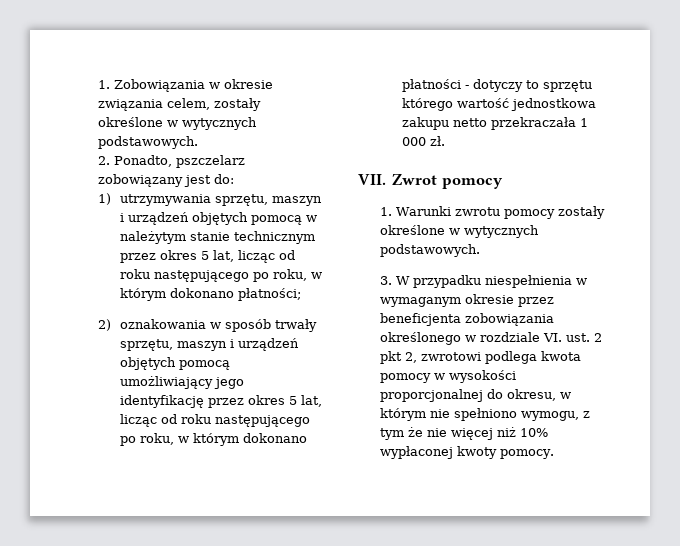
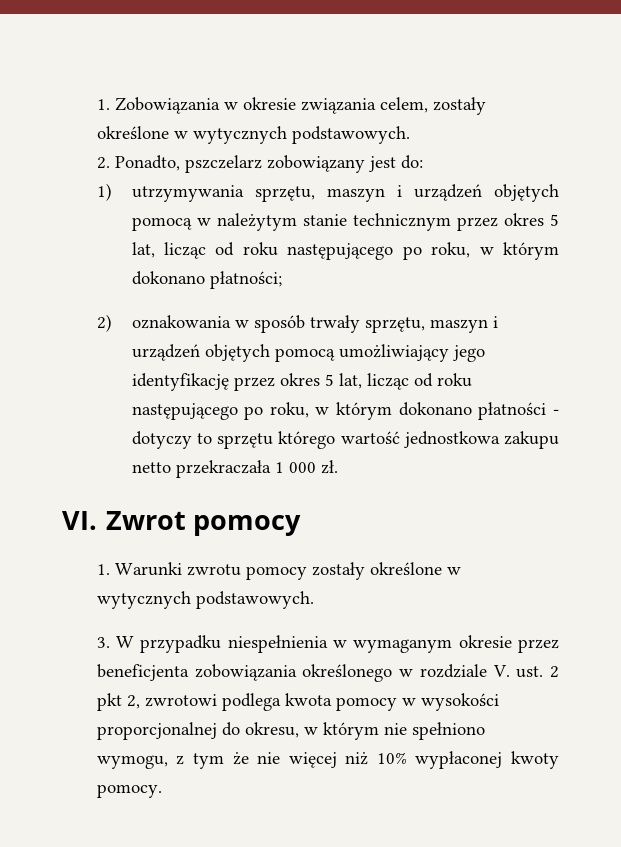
- VII. Zwrot pomocy
+ VI. Zwrot pomocy
- 3. W przypadku niespełnienia w wymaganym okresie przez beneficjenta zobowiązania określonego w rozdziale VI. ust. 2 pkt 2, zwrotowi podlega kwota pomocy w wysokości proporcjonalnej do okresu, w którym nie spełniono wymogu, z tym że nie więcej niż 10% wypłaconej kwoty pomocy.
+ 3. W przypadku niespełnienia w wymaganym okresie przez beneficjenta zobowiązania określonego w rozdziale V. ust. 2 pkt 2, zwrotowi podlega kwota pomocy w wysokości proporcjonalnej do okresu, w którym nie spełniono wymogu, z tym że nie więcej niż 10% wypłaconej kwoty pomocy.

